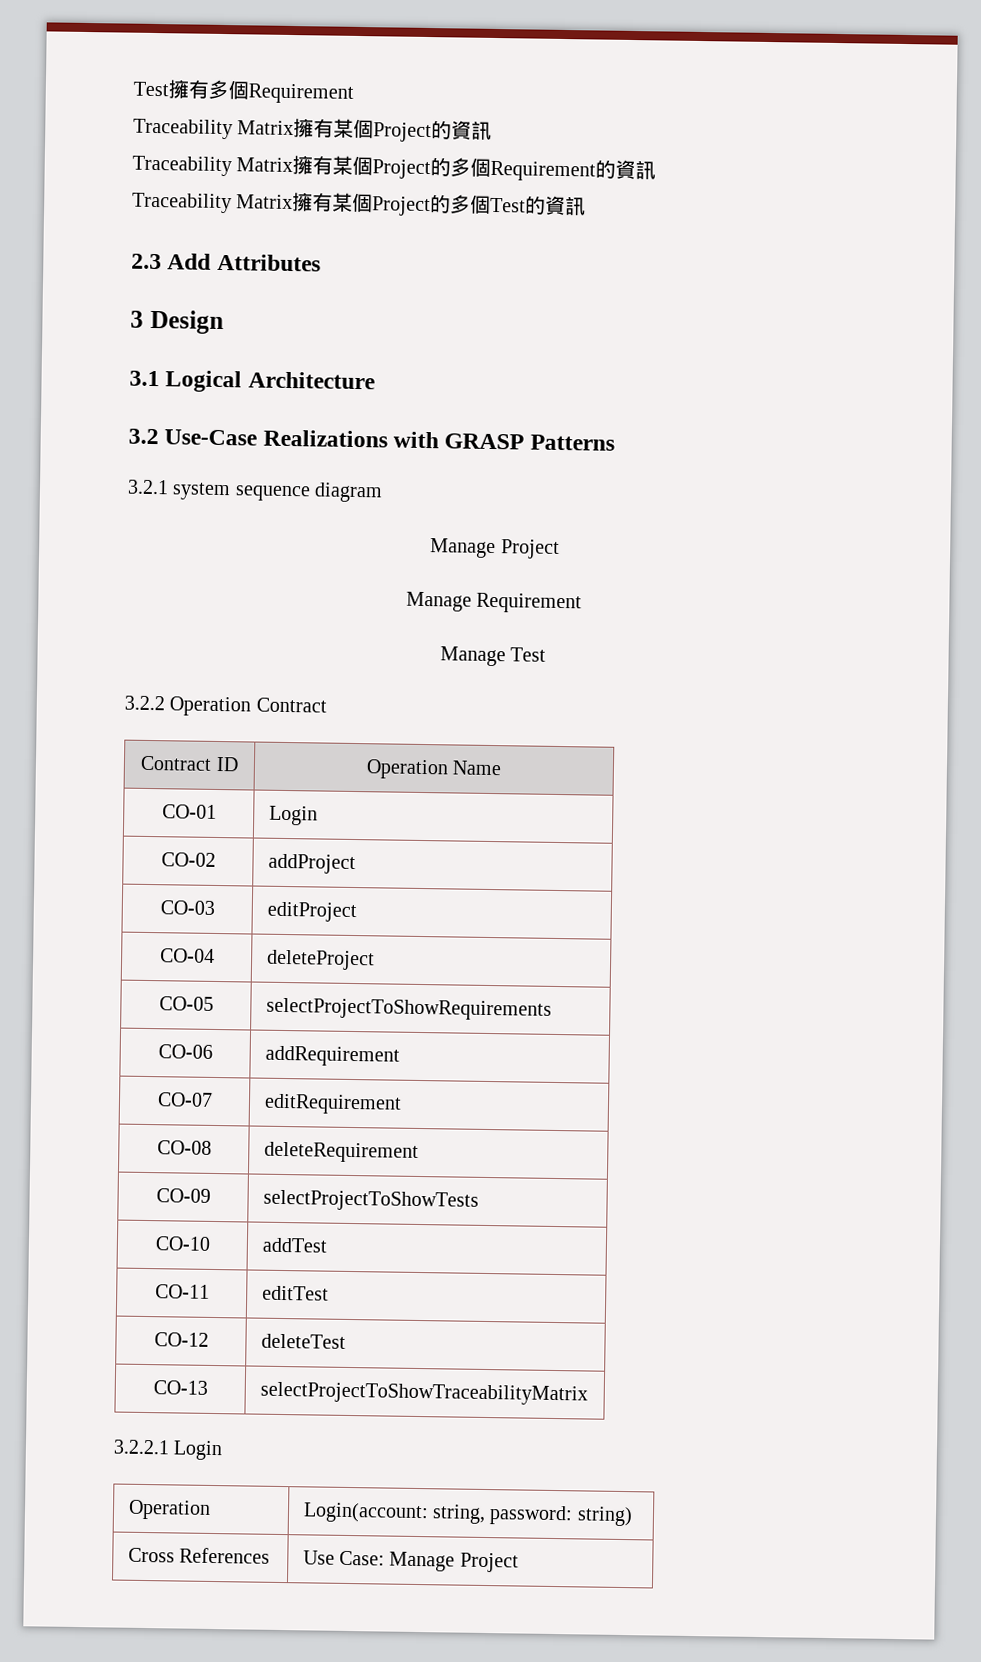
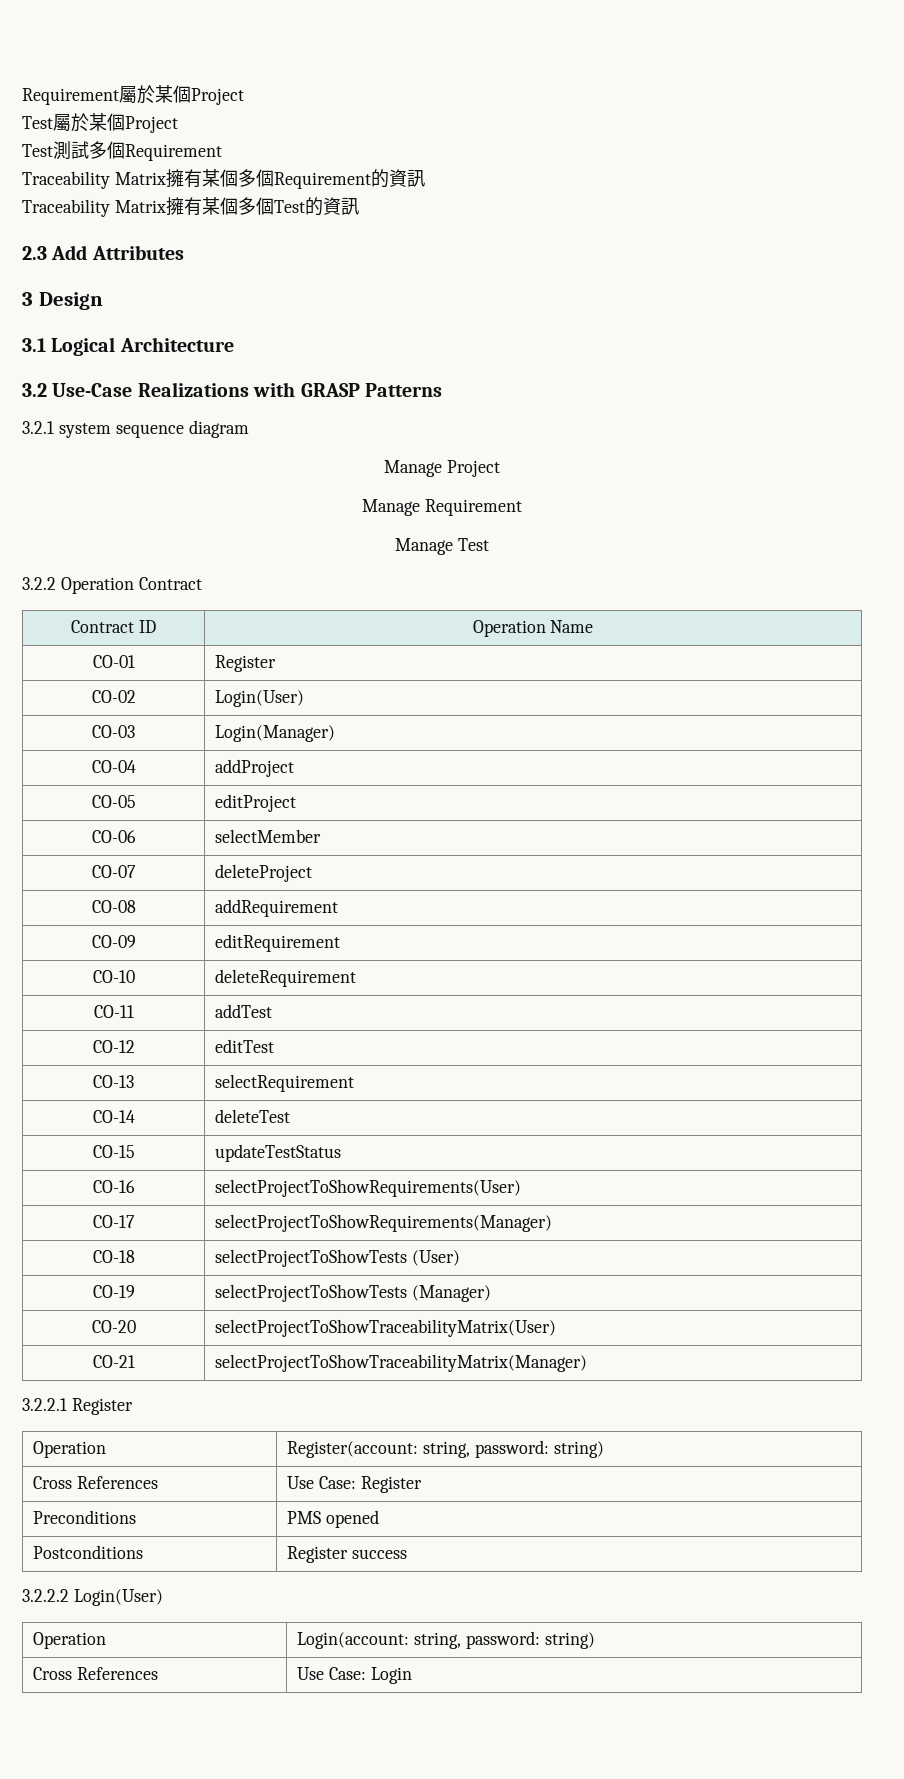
- Test擁有多個Requirement
+ Requirement屬於某個Project
+ Test屬於某個Project
+ Test測試多個Requirement
- Traceability Matrix擁有某個Project的資訊
- Traceability Matrix擁有某個Project的多個Requirement的資訊
+ Traceability Matrix擁有某個多個Requirement的資訊
- Traceability Matrix擁有某個Project的多個Test的資訊
+ Traceability Matrix擁有某個多個Test的資訊
- CO-01 | Login
+ CO-01 | Register
- CO-02 | addProject
+ CO-02 | Login(User)
- CO-03 | editProject
+ CO-03 | Login(Manager)
- CO-04 | deleteProject
+ CO-04 | addProject
- CO-05 | selectProjectToShowRequirements
+ CO-05 | editProject
- CO-06 | addRequirement
+ CO-06 | selectMember
- CO-07 | editRequirement
+ CO-07 | deleteProject
- CO-08 | deleteRequirement
+ CO-08 | addRequirement
- CO-09 | selectProjectToShowTests
+ CO-09 | editRequirement
- CO-10 | addTest
+ CO-10 | deleteRequirement
- CO-11 | editTest
+ CO-11 | addTest
- CO-12 | deleteTest
+ CO-12 | editTest
- CO-13 | selectProjectToShowTraceabilityMatrix
- 3.2.2.1 Login
+ CO-13 | selectRequirement
+ CO-14 | deleteTest
+ CO-15 | updateTestStatus
+ CO-16 | selectProjectToShowRequirements(User)
+ CO-17 | selectProjectToShowRequirements(Manager)
+ CO-18 | selectProjectToShowTests (User)
+ CO-19 | selectProjectToShowTests (Manager)
+ CO-20 | selectProjectToShowTraceabilityMatrix(User)
+ CO-21 | selectProjectToShowTraceabilityMatrix(Manager)
+ 3.2.2.1 Register
+ Operation | Register(account: string, password: string)
+ Cross References | Use Case: Register
+ Preconditions | PMS opened
+ Postconditions | Register success
+ 3.2.2.2 Login(User)
- Cross References | Use Case: Manage Project
+ Cross References | Use Case: Login

